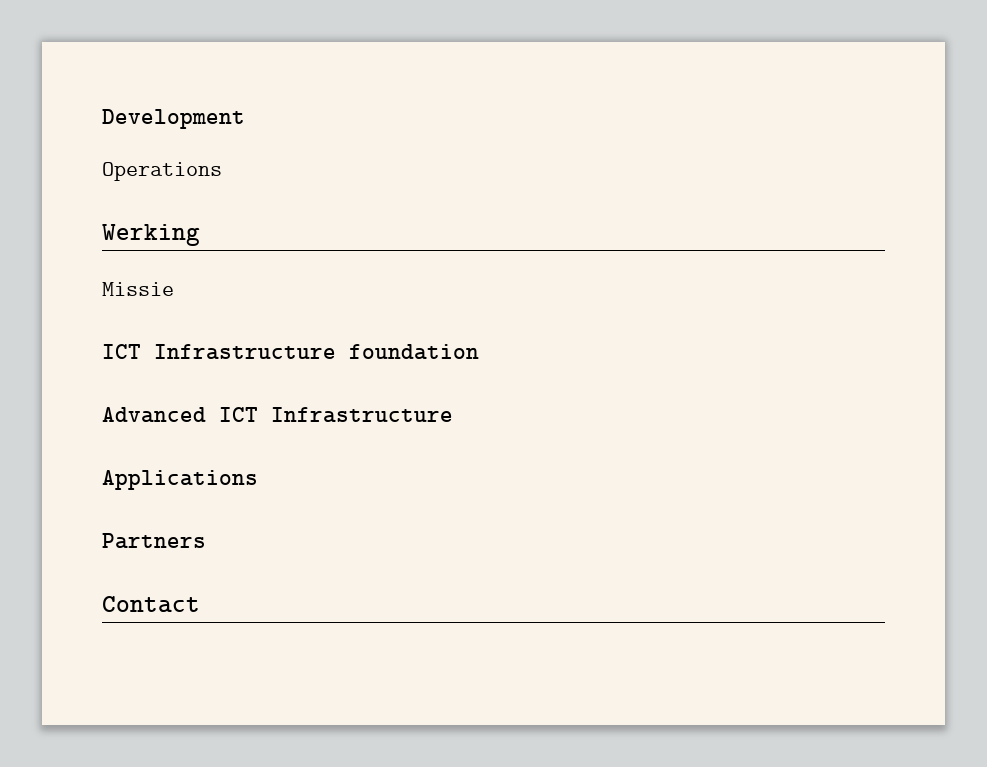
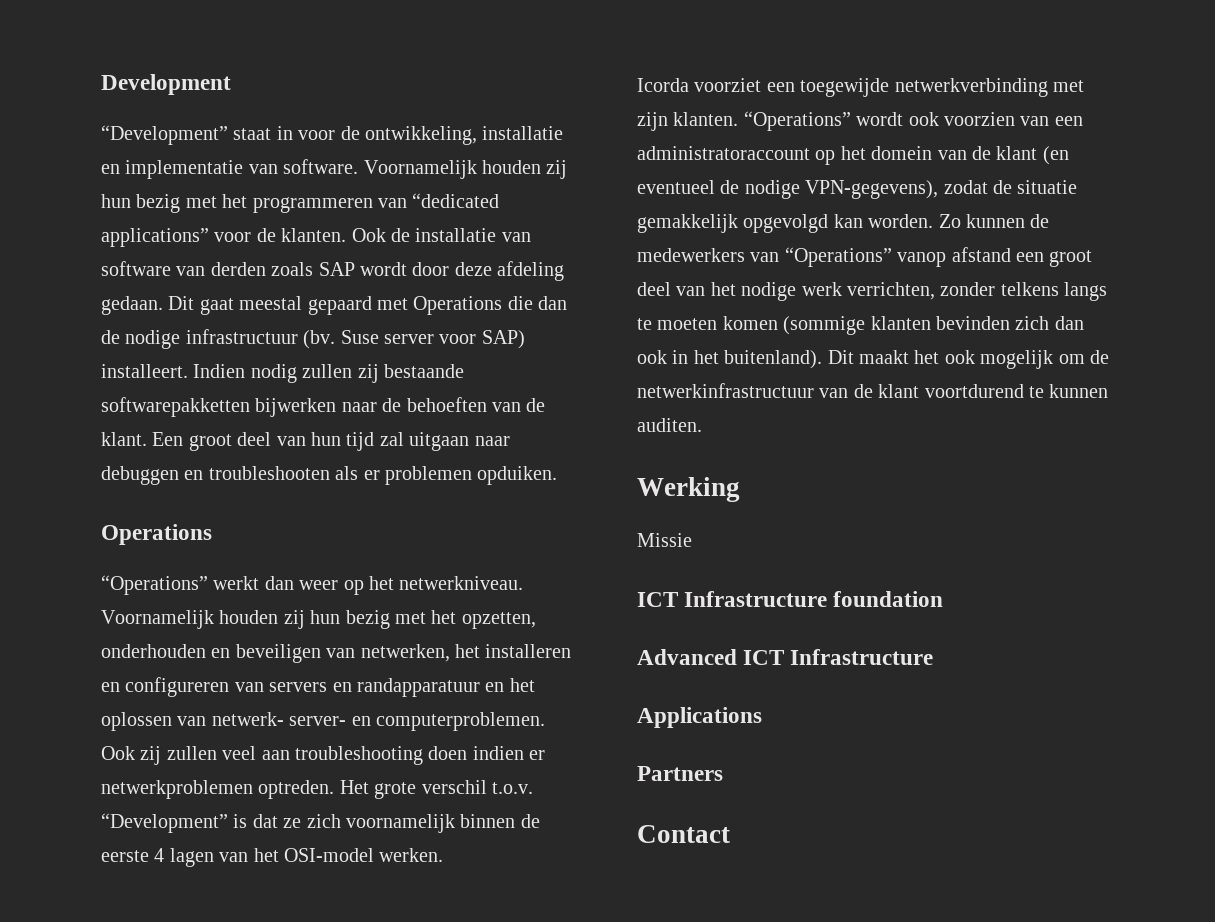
+ “Development” staat in voor de ontwikkeling, installatie en implementatie van software. Voornamelijk houden zij hun bezig met het programmeren van “dedicated applications” voor de klanten. Ook de installatie van software van derden zoals SAP wordt door deze afdeling gedaan. Dit gaat meestal gepaard met Operations die dan de nodige infrastructuur (bv. Suse server voor SAP) installeert. Indien nodig zullen zij bestaande softwarepakketten bijwerken naar de behoeften van de klant. Een groot deel van hun tijd zal uitgaan naar debuggen en troubleshooten als er problemen opduiken.
  Operations
+ “Operations” werkt dan weer op het netwerkniveau. Voornamelijk houden zij hun bezig met het opzetten, onderhouden en beveiligen van netwerken, het installeren en configureren van servers en randapparatuur en het oplossen van netwerk- server- en computerproblemen. Ook zij zullen veel aan troubleshooting doen indien er netwerkproblemen optreden. Het grote verschil t.o.v. “Development” is dat ze zich voornamelijk binnen de eerste 4 lagen van het OSI-model werken.
+ Icorda voorziet een toegewijde netwerkverbinding met zijn klanten. “Operations” wordt ook voorzien van een administratoraccount op het domein van de klant (en eventueel de nodige VPN-gegevens), zodat de situatie gemakkelijk opgevolgd kan worden. Zo kunnen de medewerkers van “Operations” vanop afstand een groot deel van het nodige werk verrichten, zonder telkens langs te moeten komen (sommige klanten bevinden zich dan ook in het buitenland). Dit maakt het ook mogelijk om de netwerkinfrastructuur van de klant voortdurend te kunnen auditen.

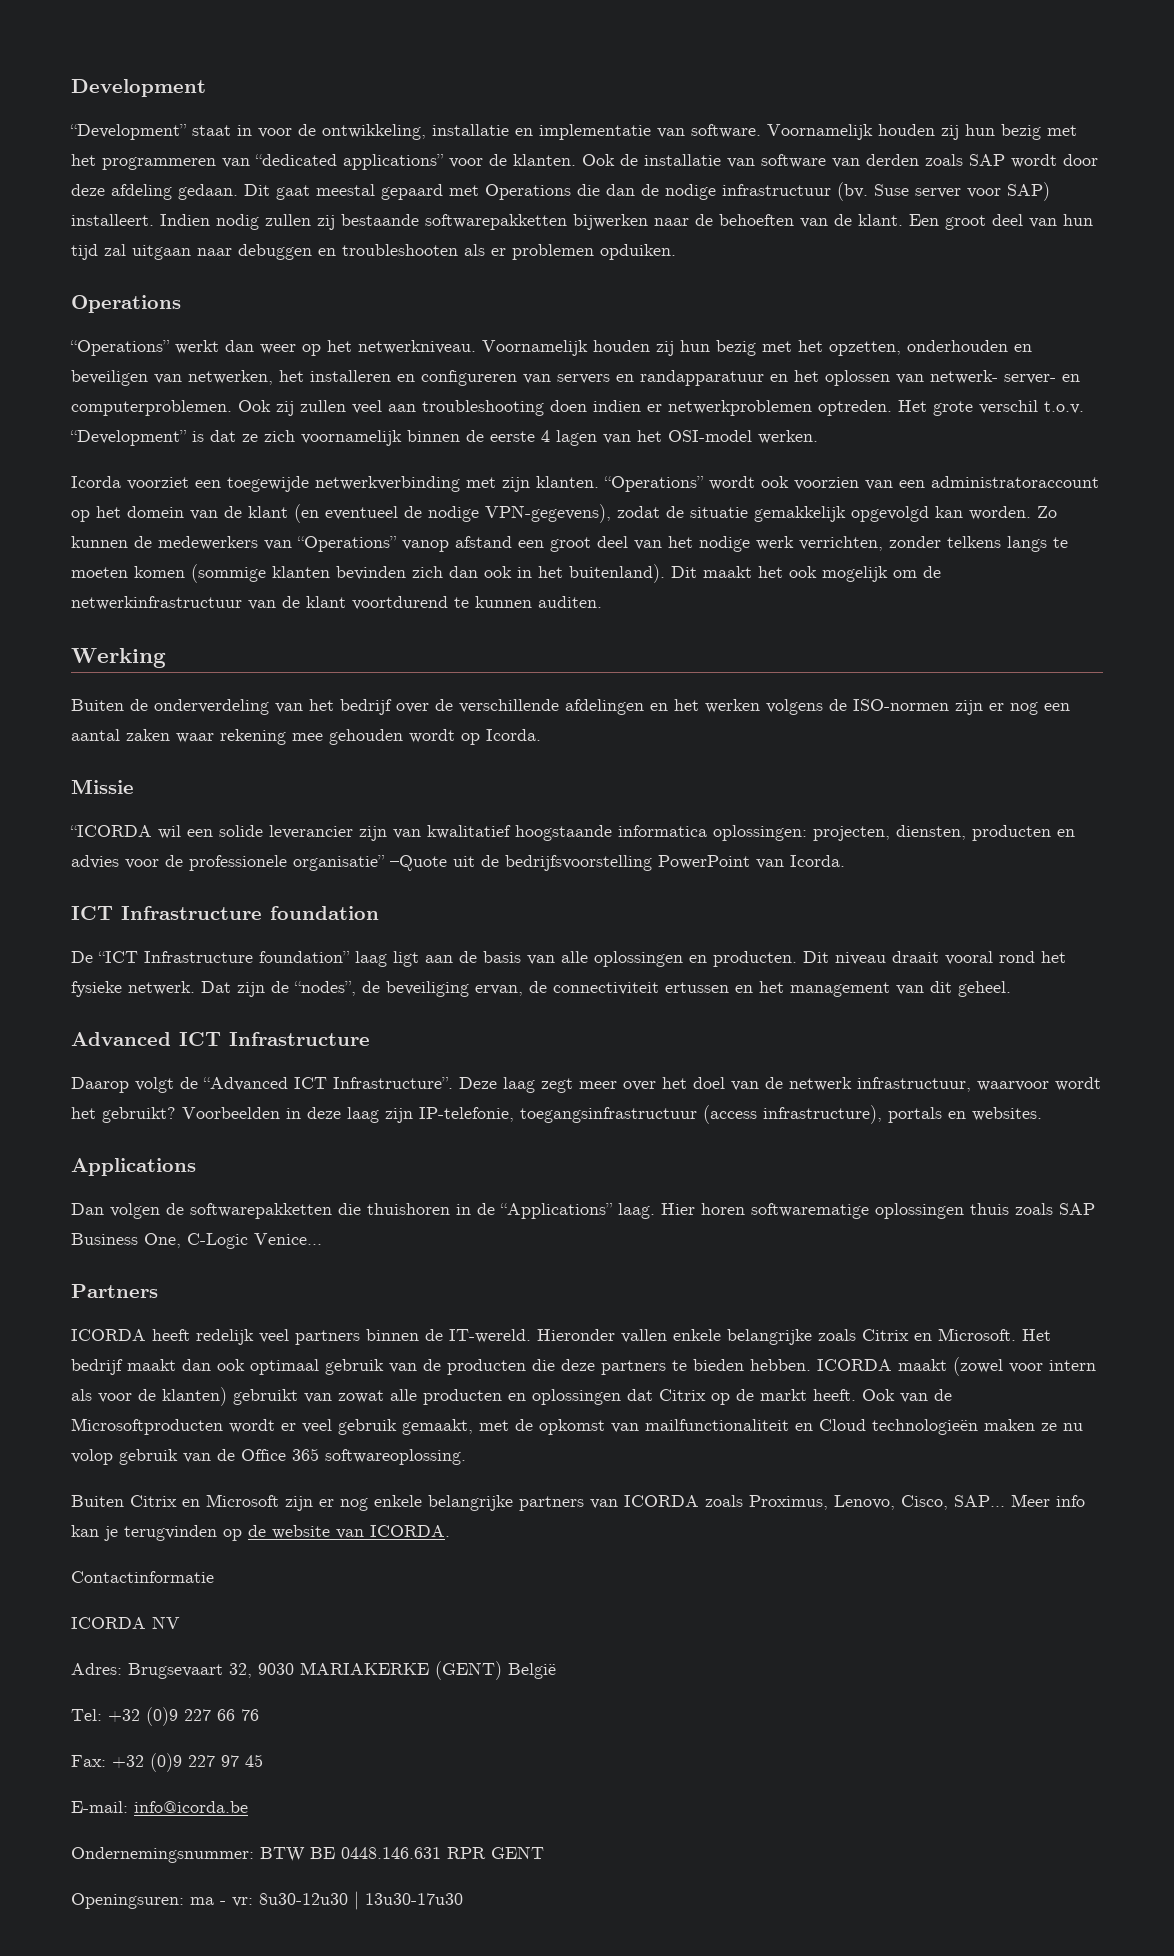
+ Buiten de onderverdeling van het bedrijf over de verschillende afdelingen en het werken volgens de ISO-normen zijn er nog een aantal zaken waar rekening mee gehouden wordt op Icorda.
  Missie
+ “ICORDA wil een solide leverancier zijn van kwalitatief hoogstaande informatica oplossingen: projecten, diensten, producten en advies voor de professionele organisatie” –Quote uit de bedrijfsvoorstelling PowerPoint van Icorda.
  ICT Infrastructure foundation
+ De “ICT Infrastructure foundation” laag ligt aan de basis van alle oplossingen en producten. Dit niveau draait vooral rond het fysieke netwerk. Dat zijn de “nodes”, de beveiliging ervan, de connectiviteit ertussen en het management van dit geheel.
  Advanced ICT Infrastructure
+ Daarop volgt de “Advanced ICT Infrastructure”. Deze laag zegt meer over het doel van de netwerk infrastructuur, waarvoor wordt het gebruikt? Voorbeelden in deze laag zijn IP-telefonie, toegangsinfrastructuur (access infrastructure), portals en websites.
  Applications
+ Dan volgen de softwarepakketten die thuishoren in de “Applications” laag. Hier horen softwarematige oplossingen thuis zoals SAP Business One, C-Logic Venice…
  Partners
- Contact
+ ICORDA heeft redelijk veel partners binnen de IT-wereld. Hieronder vallen enkele belangrijke zoals Citrix en Microsoft. Het bedrijf maakt dan ook optimaal gebruik van de producten die deze partners te bieden hebben. ICORDA maakt (zowel voor intern als voor de klanten) gebruikt van zowat alle producten en oplossingen dat Citrix op de markt heeft. Ook van de Microsoftproducten wordt er veel gebruik gemaakt, met de opkomst van mailfunctionaliteit en Cloud technologieën maken ze nu volop gebruik van de Office 365 softwareoplossing.
+ Buiten Citrix en Microsoft zijn er nog enkele belangrijke partners van ICORDA zoals Proximus, Lenovo, Cisco, SAP… Meer info kan je terugvinden op de website van ICORDA.
+ Contactinformatie
+ ICORDA NV
+ Adres: Brugsevaart 32, 9030 MARIAKERKE (GENT) België
+ Tel: +32 (0)9 227 66 76
+ Fax: +32 (0)9 227 97 45
+ E-mail: info@icorda.be
+ Ondernemingsnummer: BTW BE 0448.146.631 RPR GENT
+ Openingsuren: ma - vr: 8u30-12u30 | 13u30-17u30

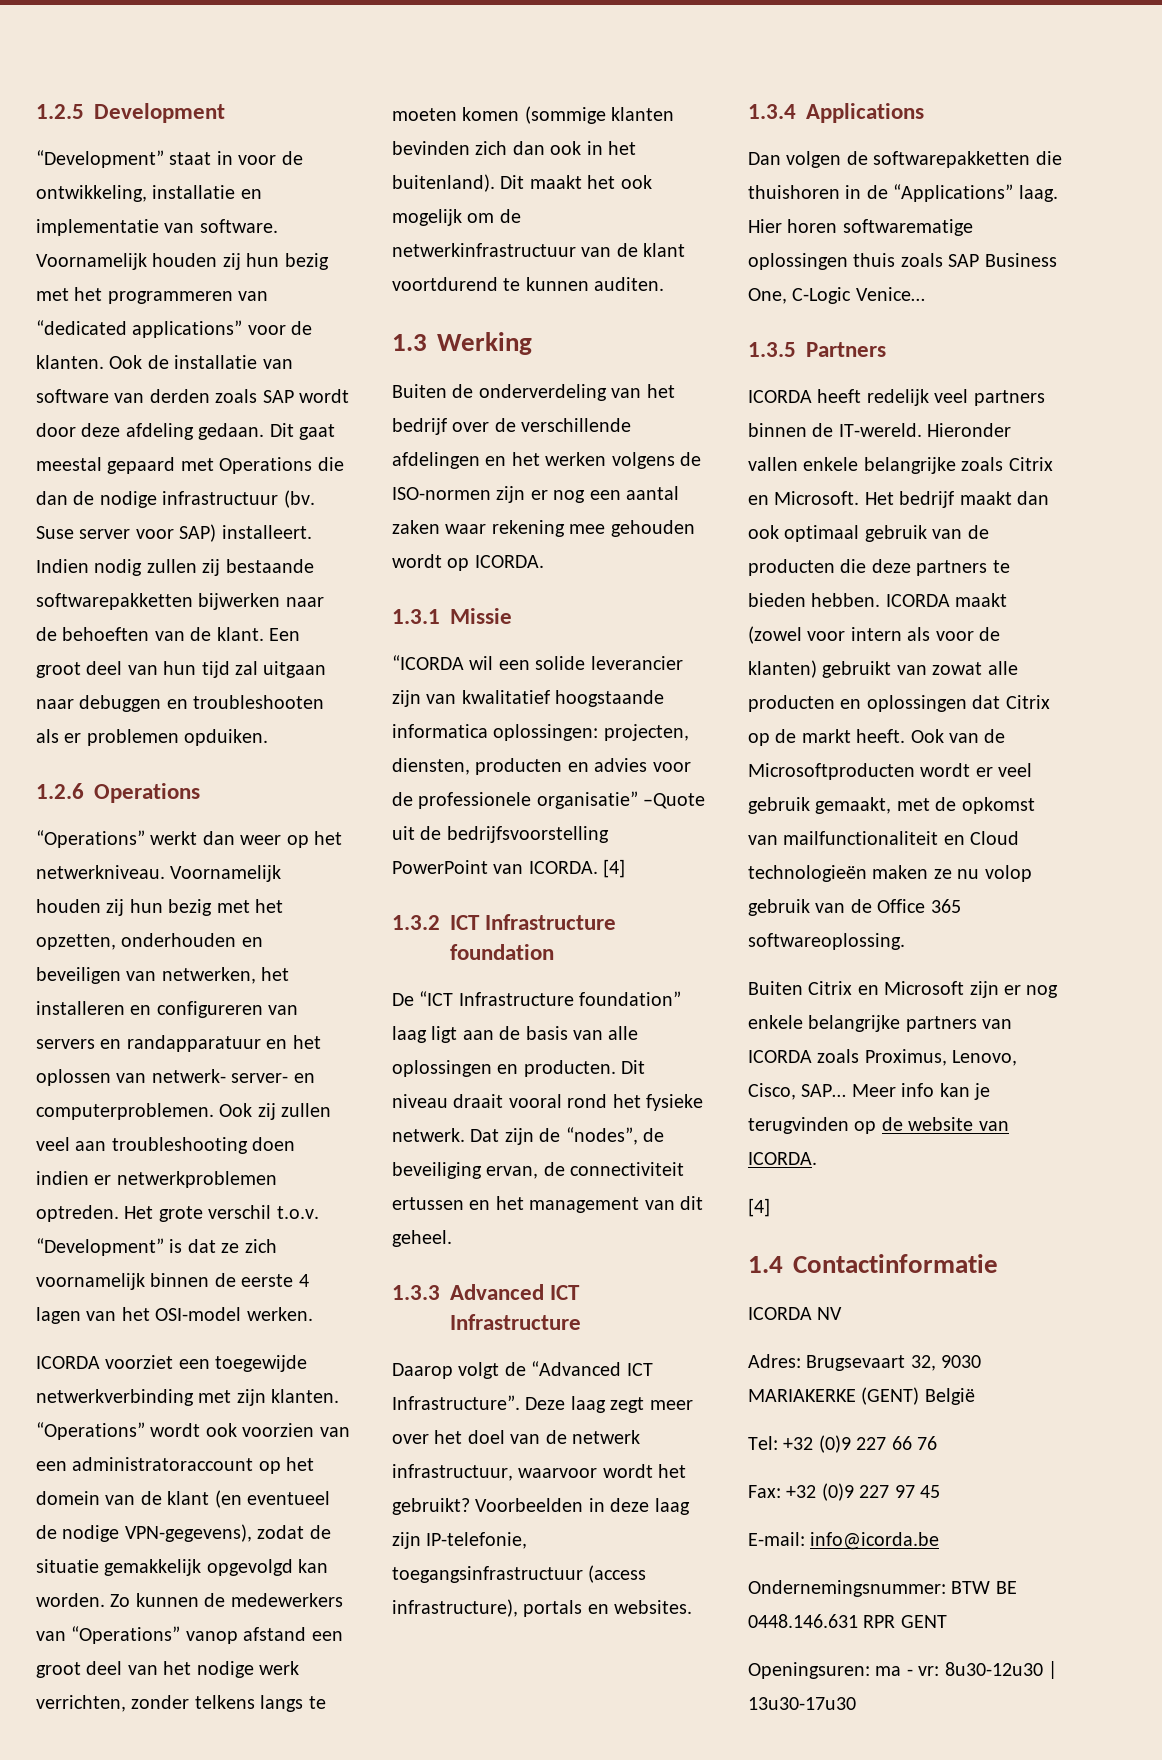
- Development
+ 1.2.5 Development
  Een groot deel van hun tijd zal uitgaan naar debuggen en troubleshooten als er problemen opduiken.
- Operations
+ 1.2.6 Operations
- Icorda voorziet een toegewijde netwerkverbinding met zijn klanten.
+ ICORDA voorziet een toegewijde netwerkverbinding met zijn klanten.
- Werking
+ 1.3 Werking
- Buiten de onderverdeling van het bedrijf over de verschillende afdelingen en het werken volgens de ISO-normen zijn er nog een aantal zaken waar rekening mee gehouden wordt op Icorda.
- Missie
+ Buiten de onderverdeling van het bedrijf over de verschillende afdelingen en het werken volgens de ISO-normen zijn er nog een aantal zaken waar rekening mee gehouden wordt op ICORDA.
+ 1.3.1 Missie
- “ICORDA wil een solide leverancier zijn van kwalitatief hoogstaande informatica oplossingen: projecten, diensten, producten en advies voor de professionele organisatie” –Quote uit de bedrijfsvoorstelling PowerPoint van Icorda.
- ICT Infrastructure foundation
+ “ICORDA wil een solide leverancier zijn van kwalitatief hoogstaande informatica oplossingen: projecten, diensten, producten en advies voor de professionele organisatie” –Quote uit de bedrijfsvoorstelling PowerPoint van ICORDA. [4]
+ 1.3.2 ICT Infrastructure foundation
- Advanced ICT Infrastructure
+ 1.3.3 Advanced ICT Infrastructure
- Applications
+ 1.3.4 Applications
- Partners
+ 1.3.5 Partners
  Meer info kan je terugvinden op de website van ICORDA.
- Contactinformatie
+ [4]
+ 1.4 Contactinformatie

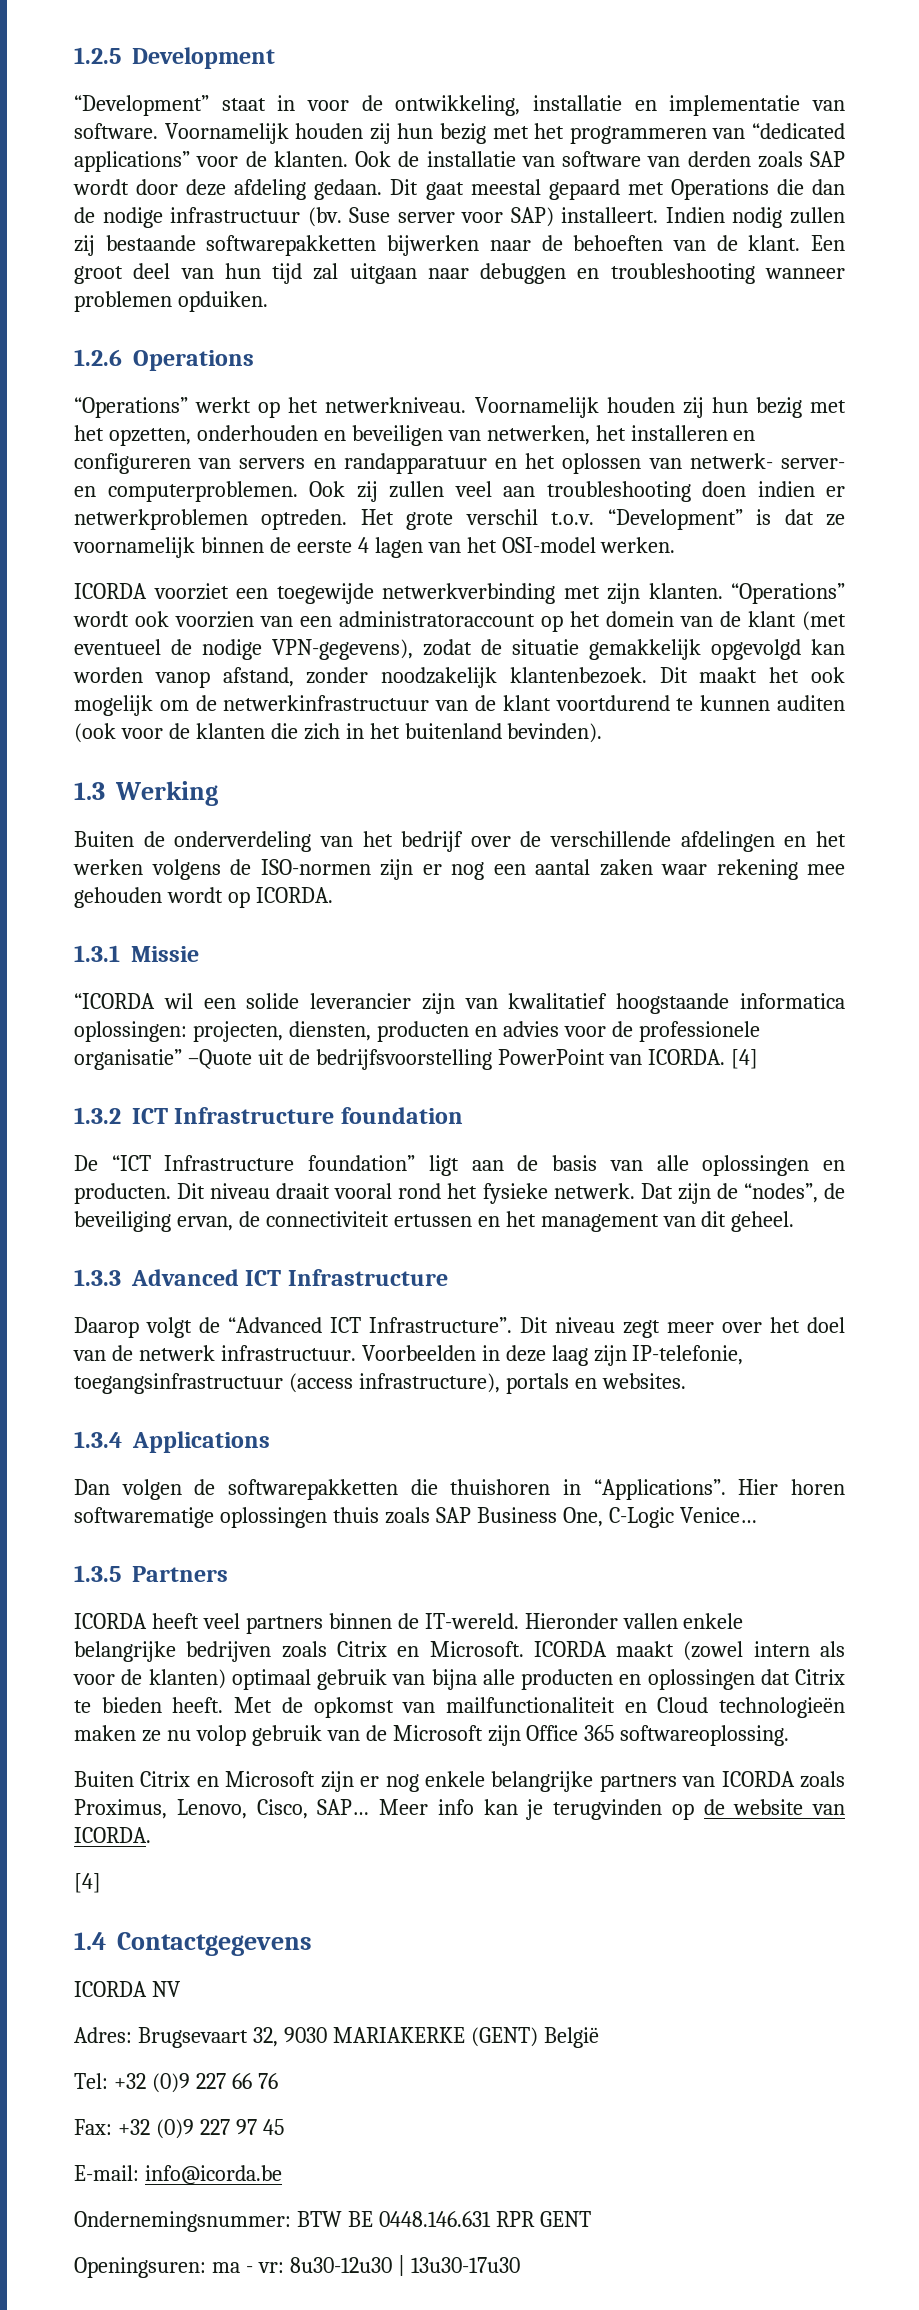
- Een groot deel van hun tijd zal uitgaan naar debuggen en troubleshooten als er problemen opduiken.
+ Een groot deel van hun tijd zal uitgaan naar debuggen en troubleshooting wanneer problemen opduiken.
- “Operations” werkt dan weer op het netwerkniveau.
+ “Operations” werkt op het netwerkniveau.
- Het grote verschil t.o.v. “Development” is dat ze zich voornamelijk binnen de eerste 4 lagen van het OSI-model werken.
+ Het grote verschil t.o.v. “Development” is dat ze voornamelijk binnen de eerste 4 lagen van het OSI-model werken.
- “Operations” wordt ook voorzien van een administratoraccount op het domein van de klant (en eventueel de nodige VPN-gegevens), zodat de situatie gemakkelijk opgevolgd kan worden. Zo kunnen de medewerkers van “Operations” vanop afstand een groot deel van het nodige werk verrichten, zonder telkens langs te moeten komen (sommige klanten bevinden zich dan ook in het buitenland).
+ “Operations” wordt ook voorzien van een administratoraccount op het domein van de klant (met eventueel de nodige VPN-gegevens), zodat de situatie gemakkelijk opgevolgd kan worden vanop afstand, zonder noodzakelijk klantenbezoek.
- Dit maakt het ook mogelijk om de netwerkinfrastructuur van de klant voortdurend te kunnen auditen.
+ Dit maakt het ook mogelijk om de netwerkinfrastructuur van de klant voortdurend te kunnen auditen (ook voor de klanten die zich in het buitenland bevinden).
- De “ICT Infrastructure foundation” laag ligt aan de basis van alle oplossingen en producten.
+ De “ICT Infrastructure foundation” ligt aan de basis van alle oplossingen en producten.
- Deze laag zegt meer over het doel van de netwerk infrastructuur, waarvoor wordt het gebruikt?
+ Dit niveau zegt meer over het doel van de netwerk infrastructuur.
- Dan volgen de softwarepakketten die thuishoren in de “Applications” laag.
+ Dan volgen de softwarepakketten die thuishoren in “Applications”.
- ICORDA heeft redelijk veel partners binnen de IT-wereld.
+ ICORDA heeft veel partners binnen de IT-wereld.
- Hieronder vallen enkele belangrijke zoals Citrix en Microsoft.
+ Hieronder vallen enkele belangrijke bedrijven zoals Citrix en Microsoft.
- Het bedrijf maakt dan ook optimaal gebruik van de producten die deze partners te bieden hebben.
- ICORDA maakt (zowel voor intern als voor de klanten) gebruikt van zowat alle producten en oplossingen dat Citrix op de markt heeft. Ook van de Microsoftproducten wordt er veel gebruik gemaakt, met de opkomst van mailfunctionaliteit en Cloud technologieën maken ze nu volop gebruik van de Office 365 softwareoplossing.
+ ICORDA maakt (zowel intern als voor de klanten) optimaal gebruik van bijna alle producten en oplossingen dat Citrix te bieden heeft. Met de opkomst van mailfunctionaliteit en Cloud technologieën maken ze nu volop gebruik van de Microsoft zijn Office 365 softwareoplossing.
- 1.4 Contactinformatie
+ 1.4 Contactgegevens

